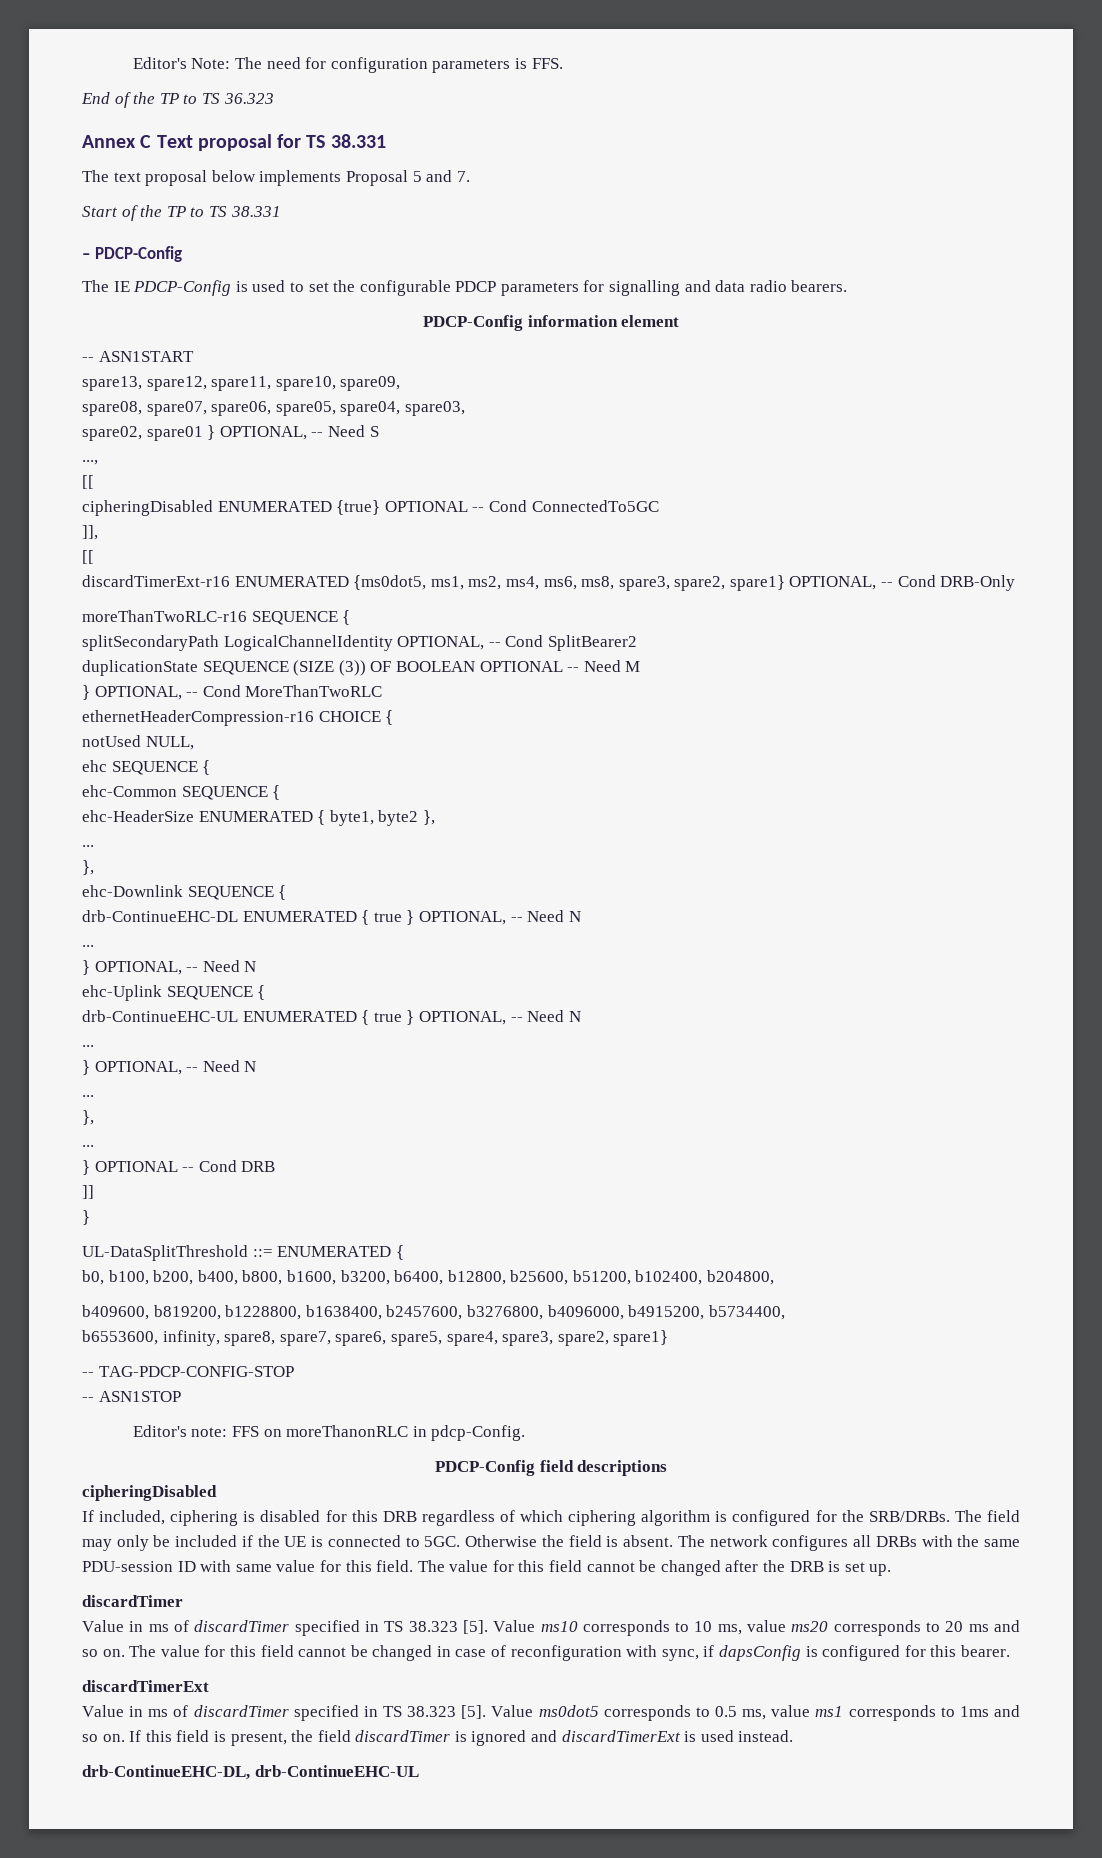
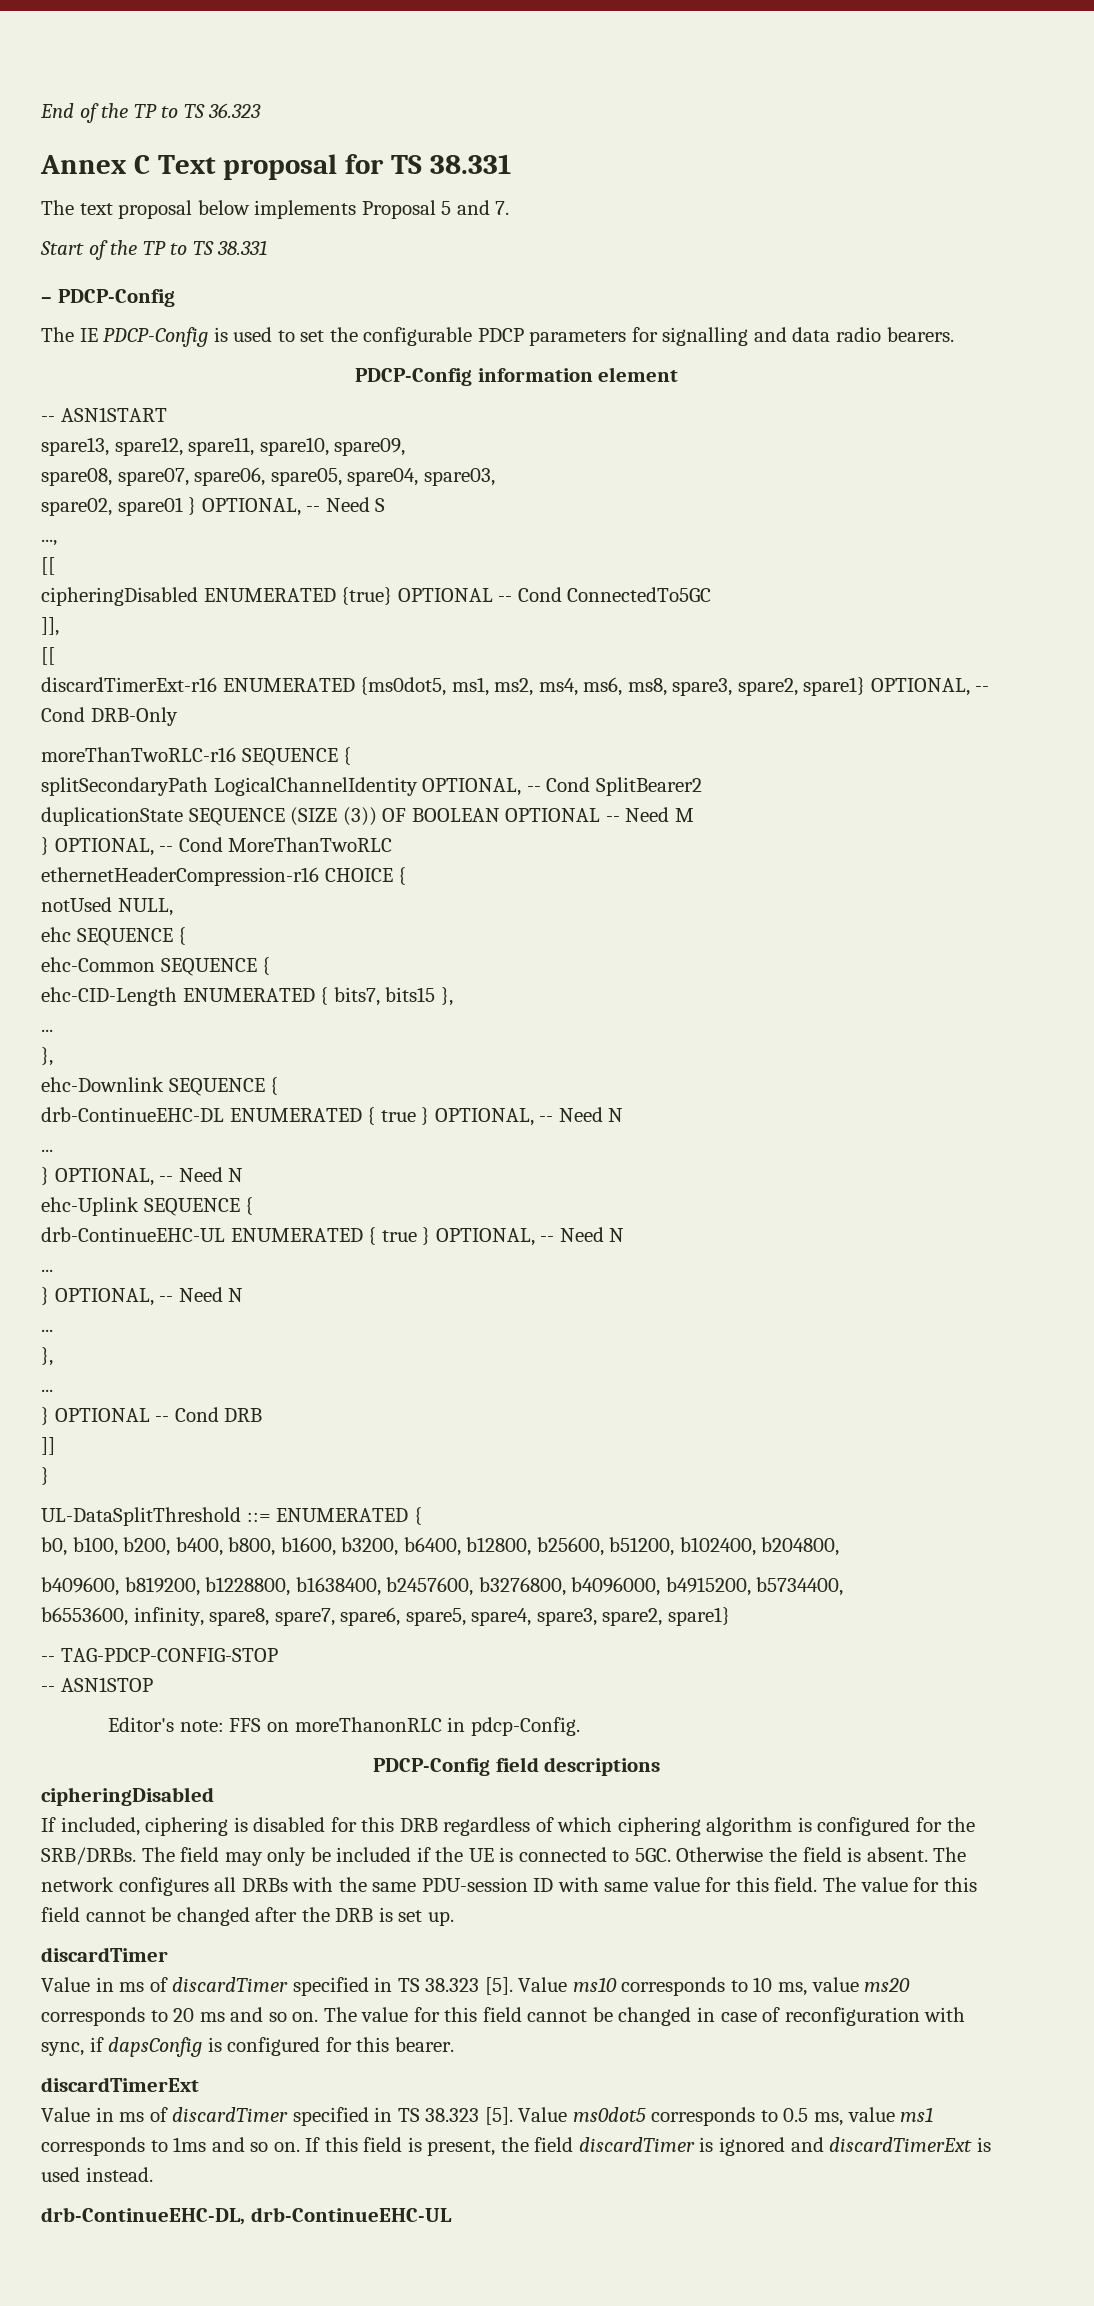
- Editor's Note: The need for configuration parameters is FFS.
- ehc-HeaderSize ENUMERATED { byte1, byte2 },
+ ehc-CID-Length ENUMERATED { bits7, bits15 },

